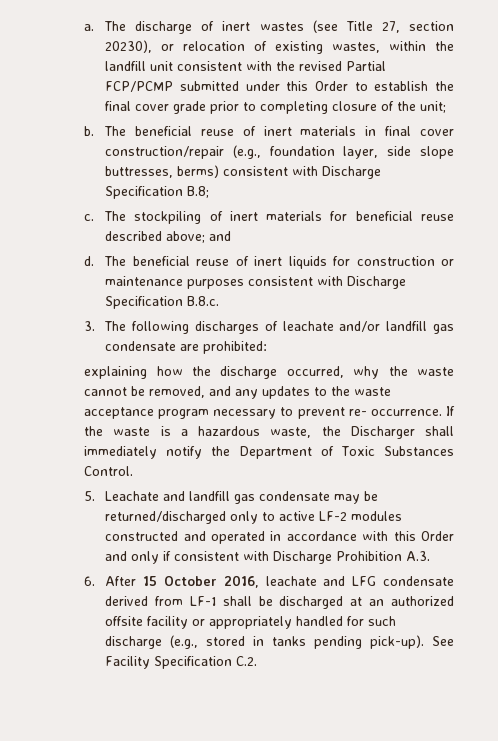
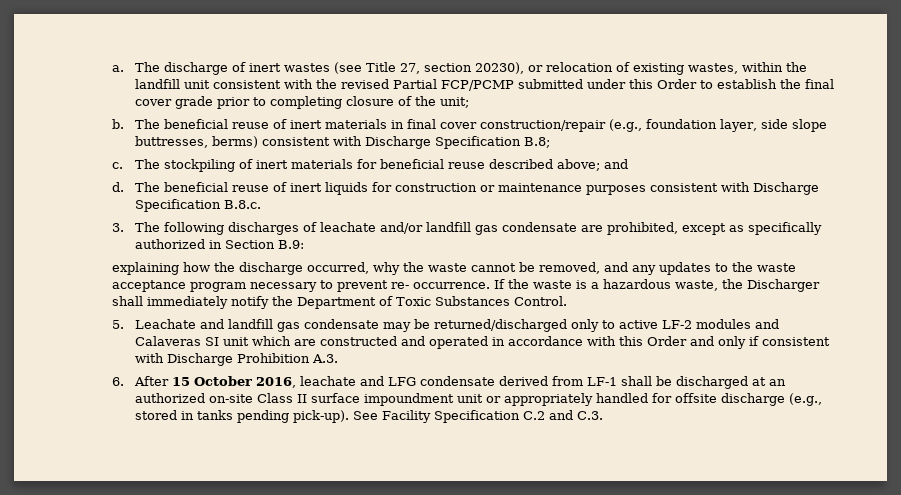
- 3. The following discharges of leachate and/or landfill gas condensate are prohibited:
+ 3. The following discharges of leachate and/or landfill gas condensate are prohibited, except as specifically authorized in Section B.9:
- 5. Leachate and landfill gas condensate may be returned/discharged only to active LF-2 modules constructed and operated in accordance with this Order and only if consistent with Discharge Prohibition A.3.
+ 5. Leachate and landfill gas condensate may be returned/discharged only to active LF-2 modules and Calaveras SI unit which are constructed and operated in accordance with this Order and only if consistent with Discharge Prohibition A.3.
- 6. After 15 October 2016, leachate and LFG condensate derived from LF-1 shall be discharged at an authorized offsite facility or appropriately handled for such discharge (e.g., stored in tanks pending pick-up).
+ 6. After 15 October 2016, leachate and LFG condensate derived from LF-1 shall be discharged at an authorized on-site Class II surface impoundment unit or appropriately handled for offsite discharge (e.g., stored in tanks pending pick-up).
- See Facility Specification C.2.
+ See Facility Specification C.2 and C.3.

